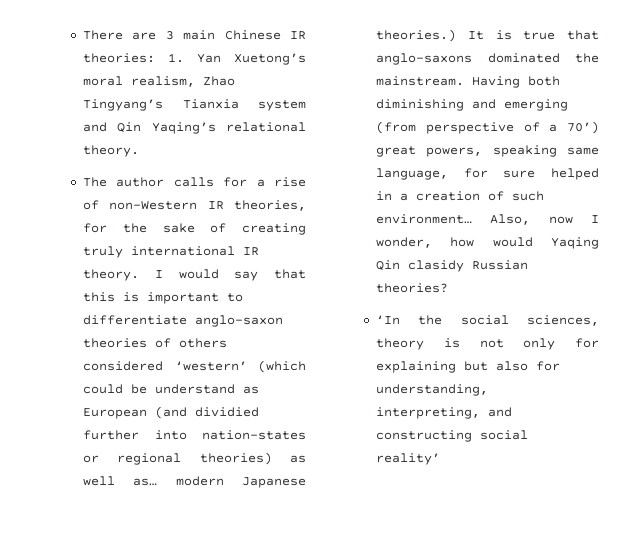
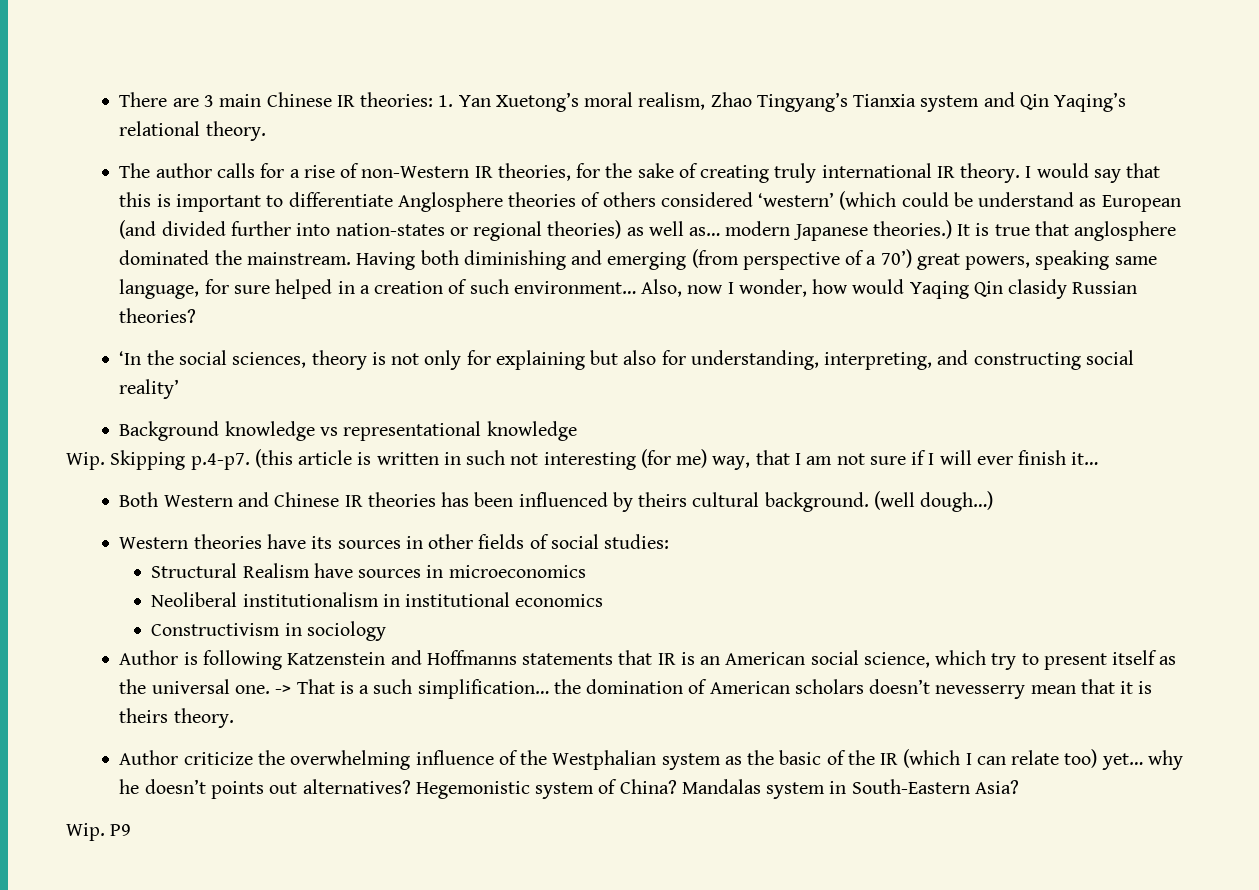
- I would say that this is important to differentiate anglo-saxon theories of others considered ‘western’ (which could be understand as European (and dividied further into nation-states or regional theories) as well as… modern Japanese theories.)
+ I would say that this is important to differentiate Anglosphere theories of others considered ‘western’ (which could be understand as European (and divided further into nation-states or regional theories) as well as… modern Japanese theories.)
- It is true that anglo-saxons dominated the mainstream.
+ It is true that anglosphere dominated the mainstream.
+ Background knowledge vs representational knowledge
+ Wip. Skipping p.4-p7. (this article is written in such not interesting (for me) way, that I am not sure if I will ever finish it…
+ Both Western and Chinese IR theories has been influenced by theirs cultural background. (well dough…)
+ Western theories have its sources in other fields of social studies:
+ Structural Realism have sources in microeconomics
+ Neoliberal institutionalism in institutional economics
+ Constructivism in sociology
+ Author is following Katzenstein and Hoffmanns statements that IR is an American social science, which try to present itself as the universal one. -> That is a such simplification… the domination of American scholars doesn’t nevesserry mean that it is theirs theory.
+ Author criticize the overwhelming influence of the Westphalian system as the basic of the IR (which I can relate too) yet… why he doesn’t points out alternatives? Hegemonistic system of China? Mandalas system in South-Eastern Asia?
+ Wip. P9

